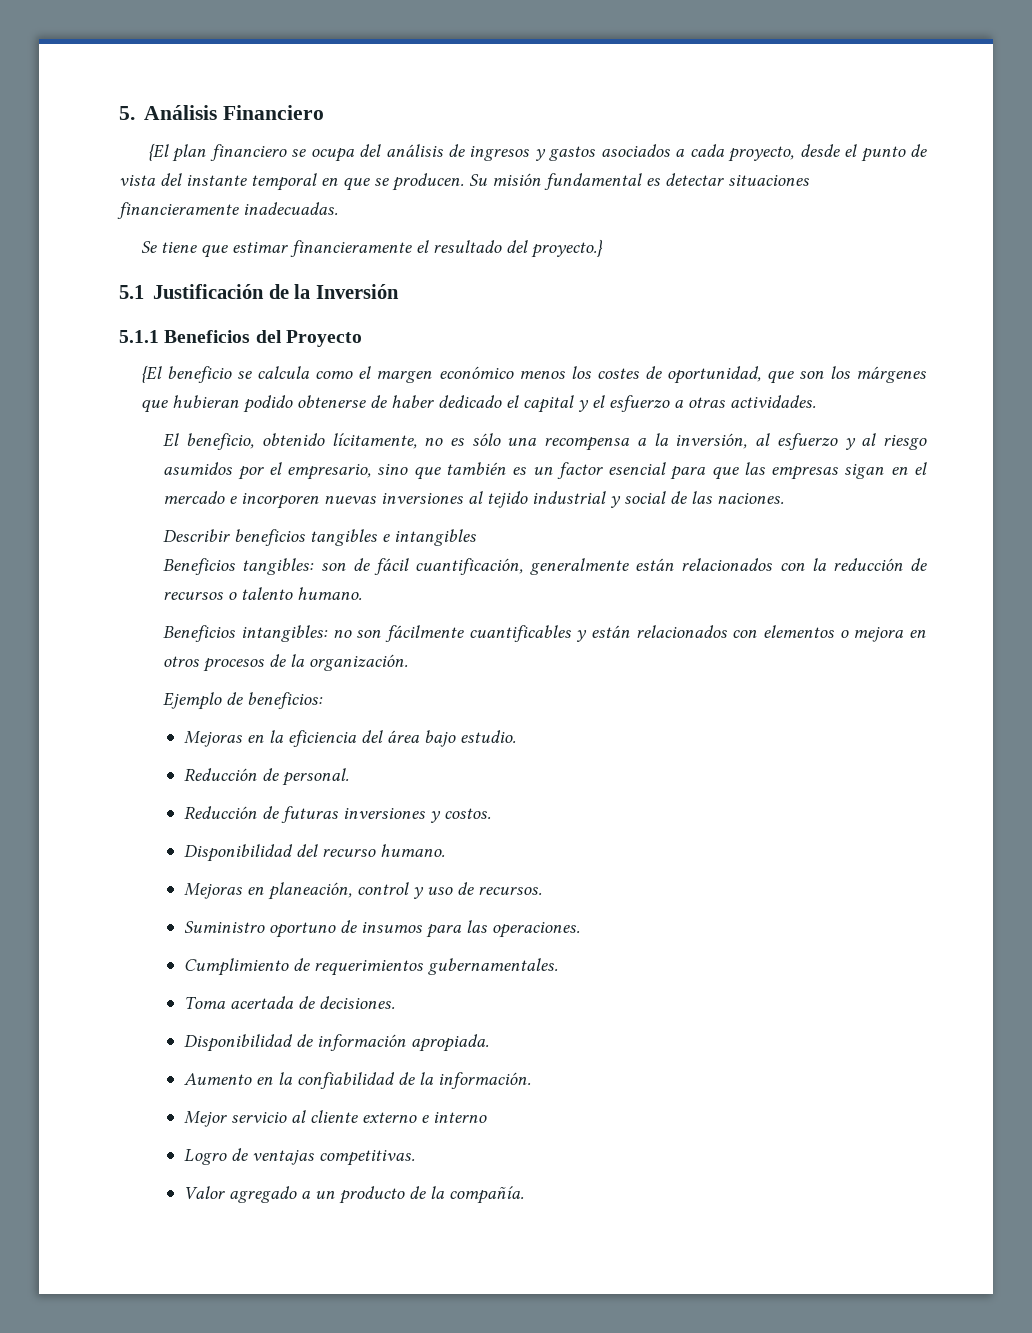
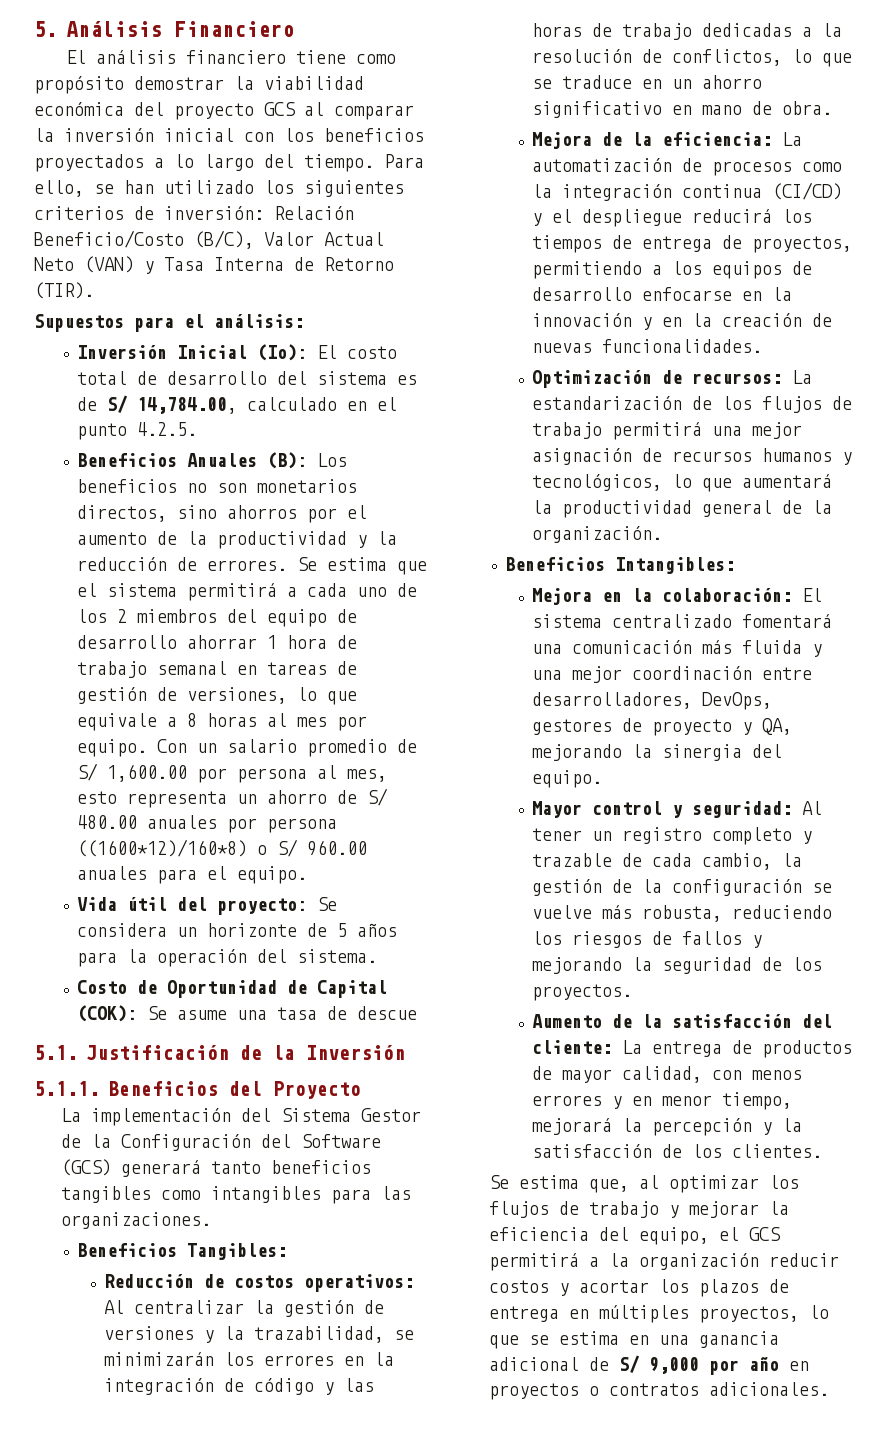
- {El plan financiero se ocupa del análisis de ingresos y gastos asociados a cada proyecto, desde el punto de vista del instante temporal en que se producen. Su misión fundamental es detectar situaciones financieramente inadecuadas.
- Se tiene que estimar financieramente el resultado del proyecto.}
- 5.1 Justificación de la Inversión
+ El análisis financiero tiene como propósito demostrar la viabilidad económica del proyecto GCS al comparar la inversión inicial con los beneficios proyectados a lo largo del tiempo. Para ello, se han utilizado los siguientes criterios de inversión: Relación Beneficio/Costo (B/C), Valor Actual Neto (VAN) y Tasa Interna de Retorno (TIR).
+ Supuestos para el análisis:
+ Inversión Inicial (Io): El costo total de desarrollo del sistema es de S/ 14,784.00, calculado en el punto 4.2.5.
+ Beneficios Anuales (B): Los beneficios no son monetarios directos, sino ahorros por el aumento de la productividad y la reducción de errores. Se estima que el sistema permitirá a cada uno de los 2 miembros del equipo de desarrollo ahorrar 1 hora de trabajo semanal en tareas de gestión de versiones, lo que equivale a 8 horas al mes por equipo. Con un salario promedio de S/ 1,600.00 por persona al mes, esto representa un ahorro de S/ 480.00 anuales por persona ((1600*12)/160*8) o S/ 960.00 anuales para el equipo.
+ Vida útil del proyecto: Se considera un horizonte de 5 años para la operación del sistema.
+ Costo de Oportunidad de Capital (COK): Se asume una tasa de descue
+ 5.1. Justificación de la Inversión
- 5.1.1 Beneficios del Proyecto
+ 5.1.1. Beneficios del Proyecto
- {El beneficio se calcula como el margen económico menos los costes de oportunidad, que son los márgenes que hubieran podido obtenerse de haber dedicado el capital y el esfuerzo a otras actividades.
- El beneficio, obtenido lícitamente, no es sólo una recompensa a la inversión, al esfuerzo y al riesgo asumidos por el empresario, sino que también es un factor esencial para que las empresas sigan en el mercado e incorporen nuevas inversiones al tejido industrial y social de las naciones.
- Describir beneficios tangibles e intangibles
- Beneficios tangibles: son de fácil cuantificación, generalmente están relacionados con la reducción de recursos o talento humano.
- Beneficios intangibles: no son fácilmente cuantificables y están relacionados con elementos o mejora en otros procesos de la organización.
- Ejemplo de beneficios:
- Mejoras en la eficiencia del área bajo estudio.
- Reducción de personal.
- Reducción de futuras inversiones y costos.
- Disponibilidad del recurso humano.
- Mejoras en planeación, control y uso de recursos.
- Suministro oportuno de insumos para las operaciones.
- Cumplimiento de requerimientos gubernamentales.
- Toma acertada de decisiones.
- Disponibilidad de información apropiada.
- Aumento en la confiabilidad de la información.
- Mejor servicio al cliente externo e interno
- Logro de ventajas competitivas.
- Valor agregado a un producto de la compañía.
+ La implementación del Sistema Gestor de la Configuración del Software (GCS) generará tanto beneficios tangibles como intangibles para las organizaciones.
+ Beneficios Tangibles:
+ Reducción de costos operativos: Al centralizar la gestión de versiones y la trazabilidad, se minimizarán los errores en la integración de código y las horas de trabajo dedicadas a la resolución de conflictos, lo que se traduce en un ahorro significativo en mano de obra.
+ Mejora de la eficiencia: La automatización de procesos como la integración continua (CI/CD) y el despliegue reducirá los tiempos de entrega de proyectos, permitiendo a los equipos de desarrollo enfocarse en la innovación y en la creación de nuevas funcionalidades.
+ Optimización de recursos: La estandarización de los flujos de trabajo permitirá una mejor asignación de recursos humanos y tecnológicos, lo que aumentará la productividad general de la organización.
+ Beneficios Intangibles:
+ Mejora en la colaboración: El sistema centralizado fomentará una comunicación más fluida y una mejor coordinación entre desarrolladores, DevOps, gestores de proyecto y QA, mejorando la sinergia del equipo.
+ Mayor control y seguridad: Al tener un registro completo y trazable de cada cambio, la gestión de la configuración se vuelve más robusta, reduciendo los riesgos de fallos y mejorando la seguridad de los proyectos.
+ Aumento de la satisfacción del cliente: La entrega de productos de mayor calidad, con menos errores y en menor tiempo, mejorará la percepción y la satisfacción de los clientes.
+ Se estima que, al optimizar los flujos de trabajo y mejorar la eficiencia del equipo, el GCS permitirá a la organización reducir costos y acortar los plazos de entrega en múltiples proyectos, lo que se estima en una ganancia adicional de S/ 9,000 por año en proyectos o contratos adicionales.

